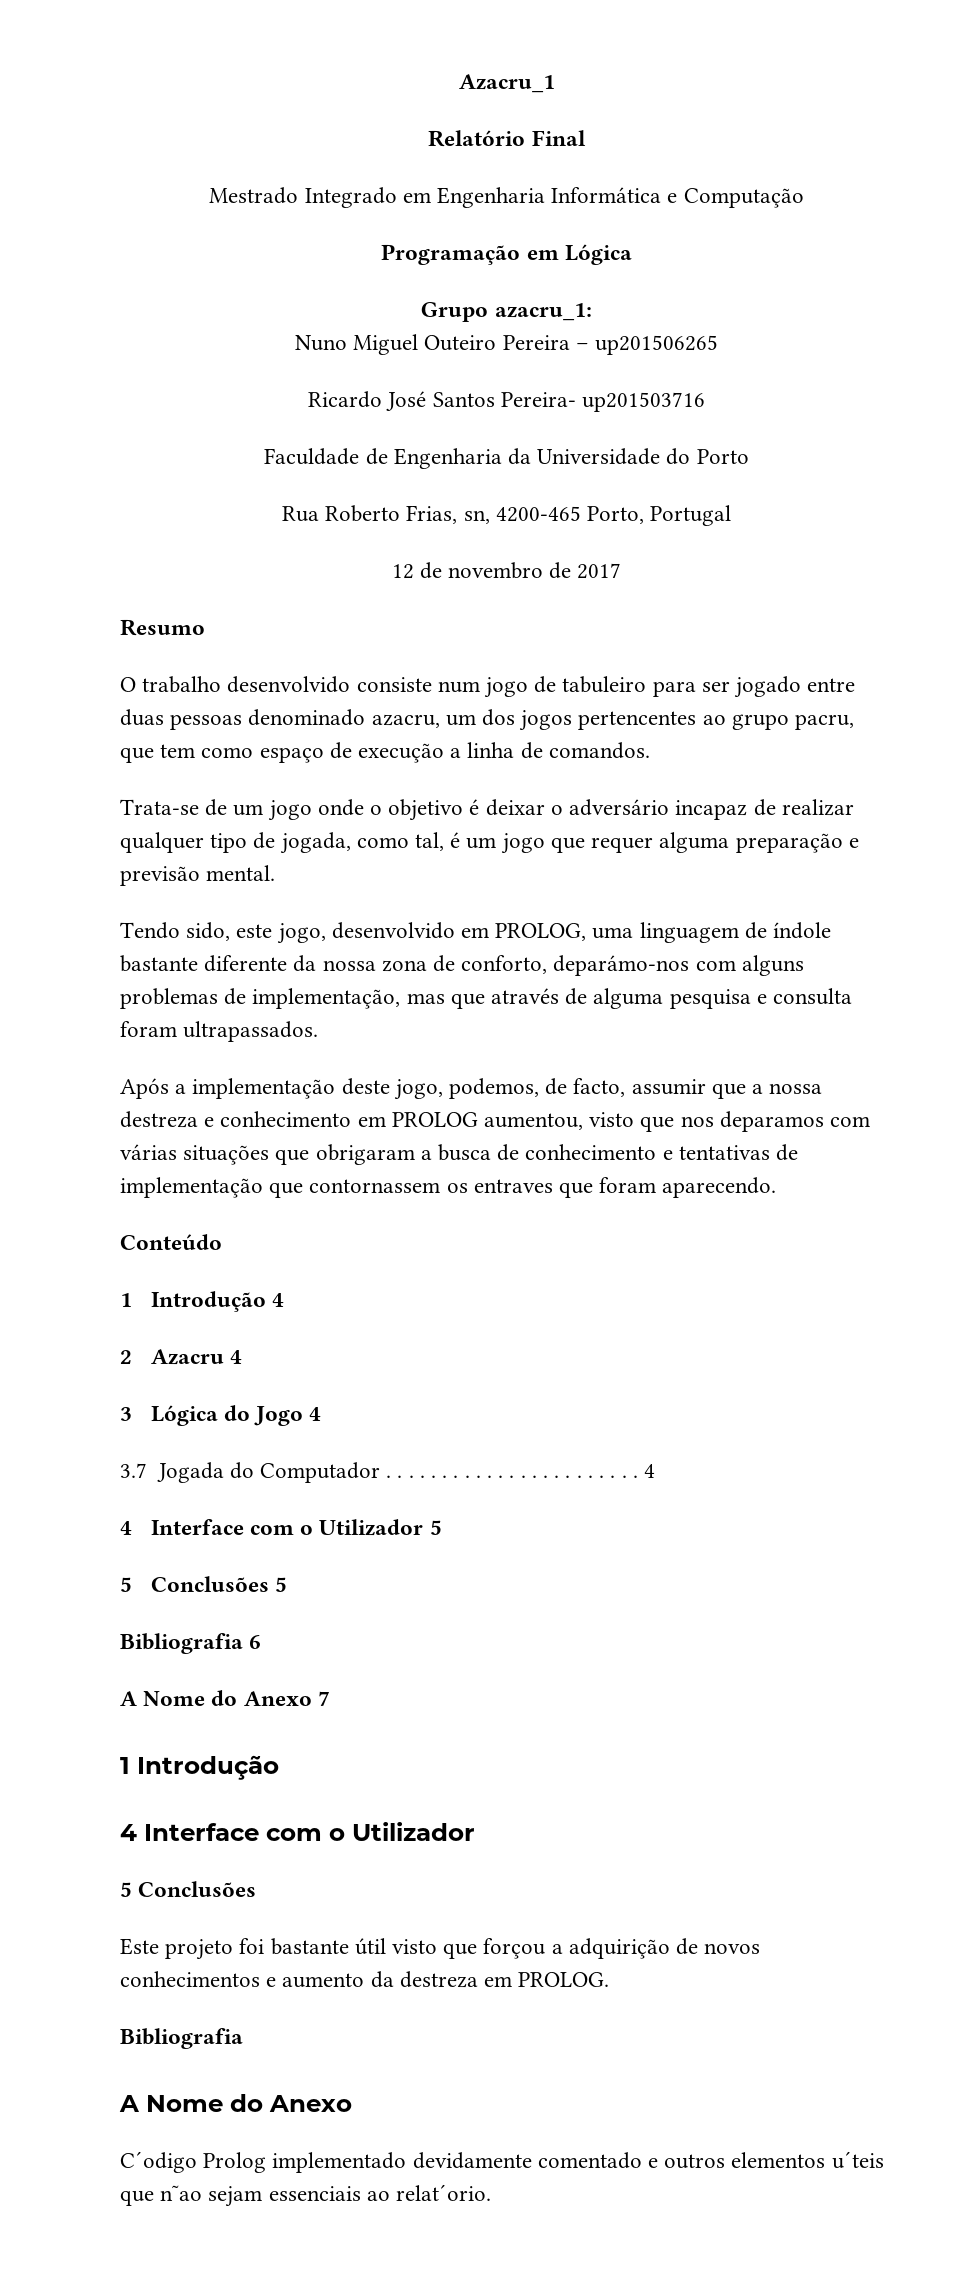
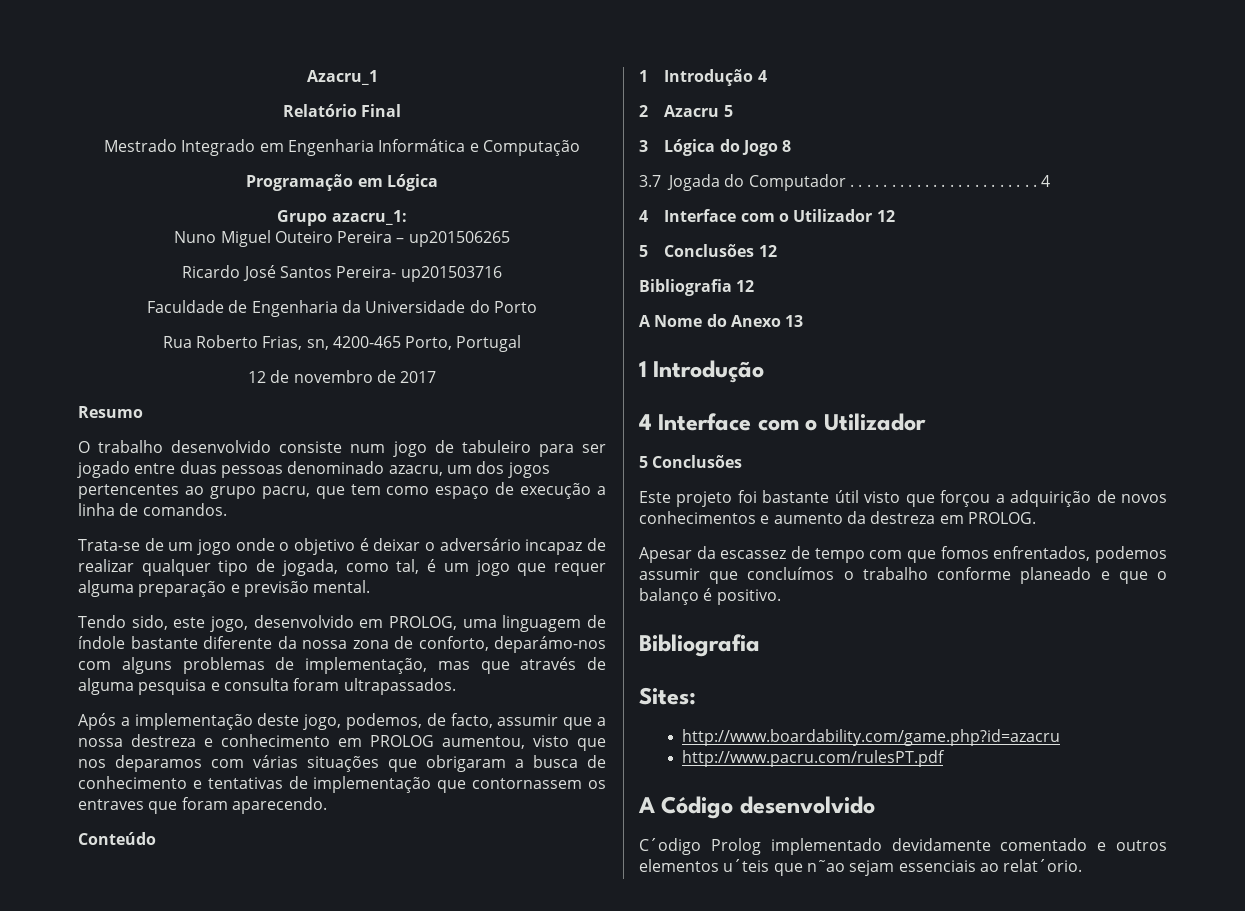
- 2 Azacru 4
+ 2 Azacru 5
- 3 Lógica do Jogo 4
+ 3 Lógica do Jogo 8
- 4 Interface com o Utilizador 5
- 5 Conclusões 5
- Bibliografia 6
- A Nome do Anexo 7
+ 4 Interface com o Utilizador 12
+ 5 Conclusões 12
+ Bibliografia 12
+ A Nome do Anexo 13
  Este projeto foi bastante útil visto que forçou a adquirição de novos conhecimentos e aumento da destreza em PROLOG.
+ Apesar da escassez de tempo com que fomos enfrentados, podemos assumir que concluímos o trabalho conforme planeado e que o balanço é positivo.
  Bibliografia
- A Nome do Anexo
+ Sites:
+ http://www.boardability.com/game.php?id=azacru
+ http://www.pacru.com/rulesPT.pdf
+ A Código desenvolvido

